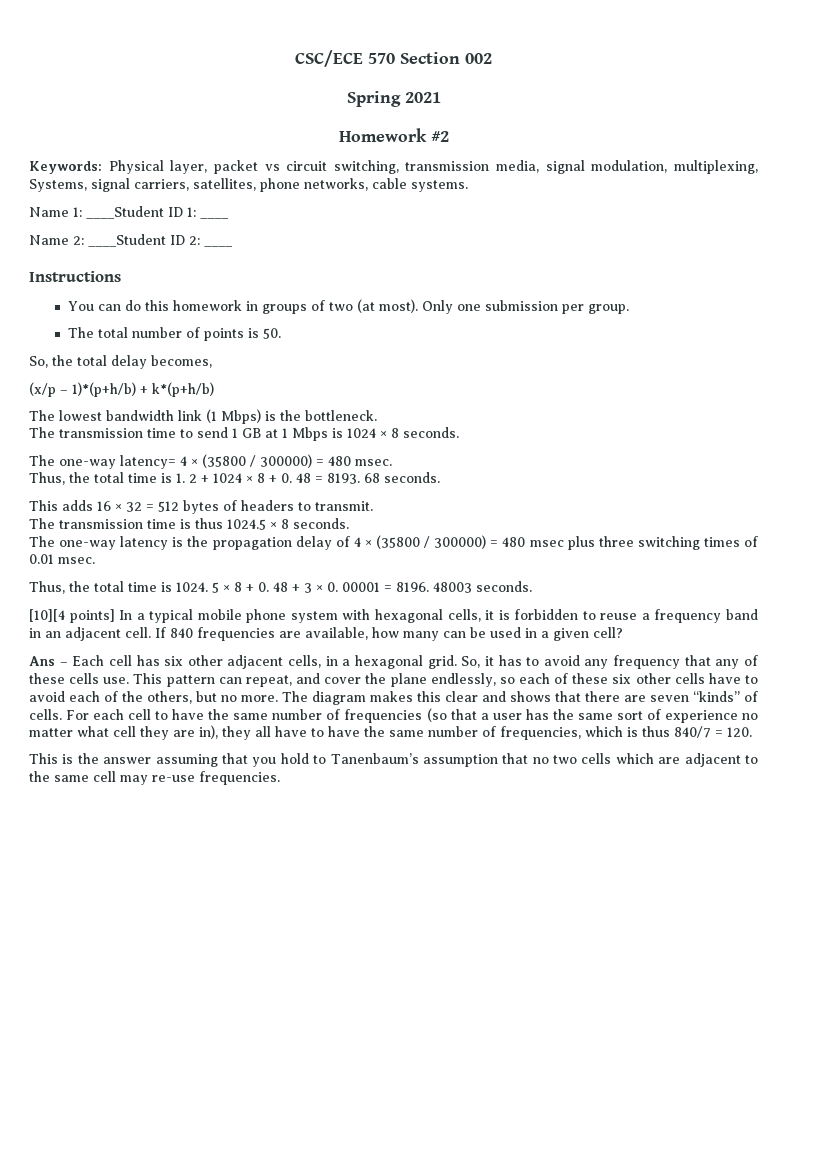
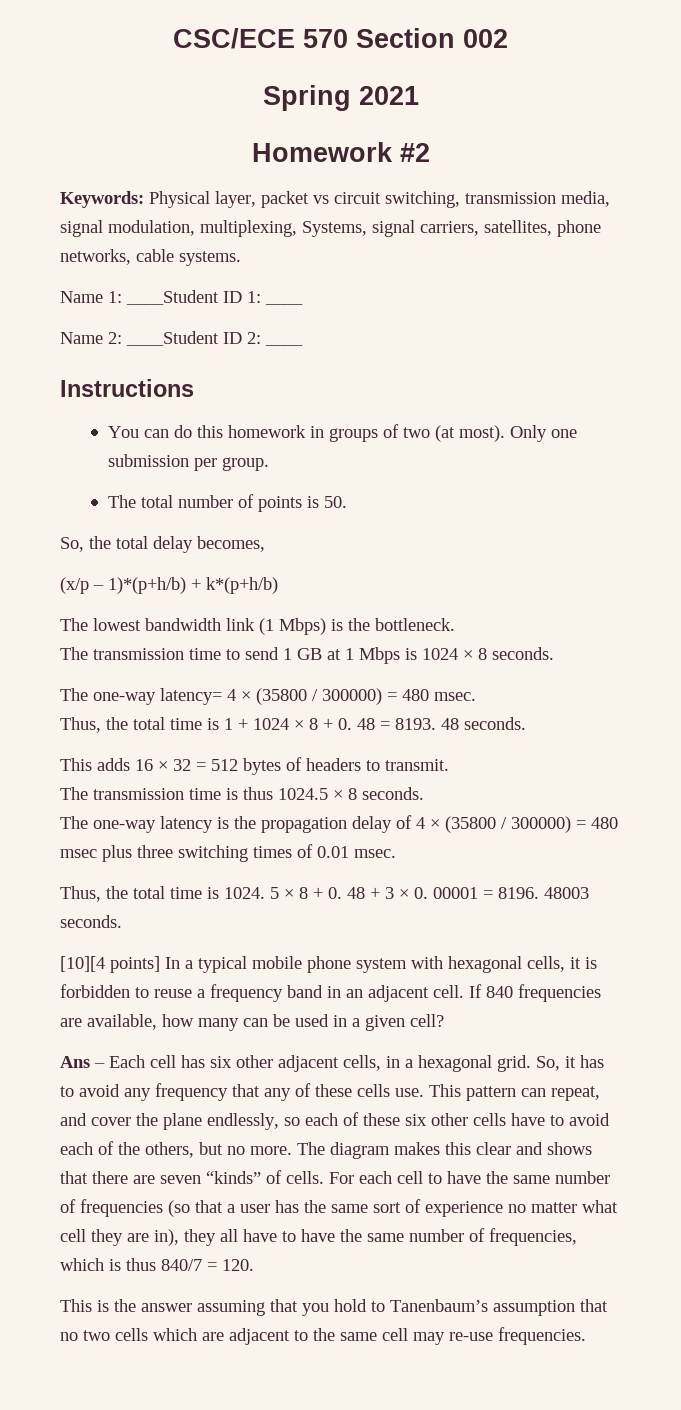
- Thus, the total time is 1. 2 + 1024 × 8 + 0. 48 = 8193.
+ Thus, the total time is 1 + 1024 × 8 + 0. 48 = 8193.
- 68 seconds.
+ 48 seconds.

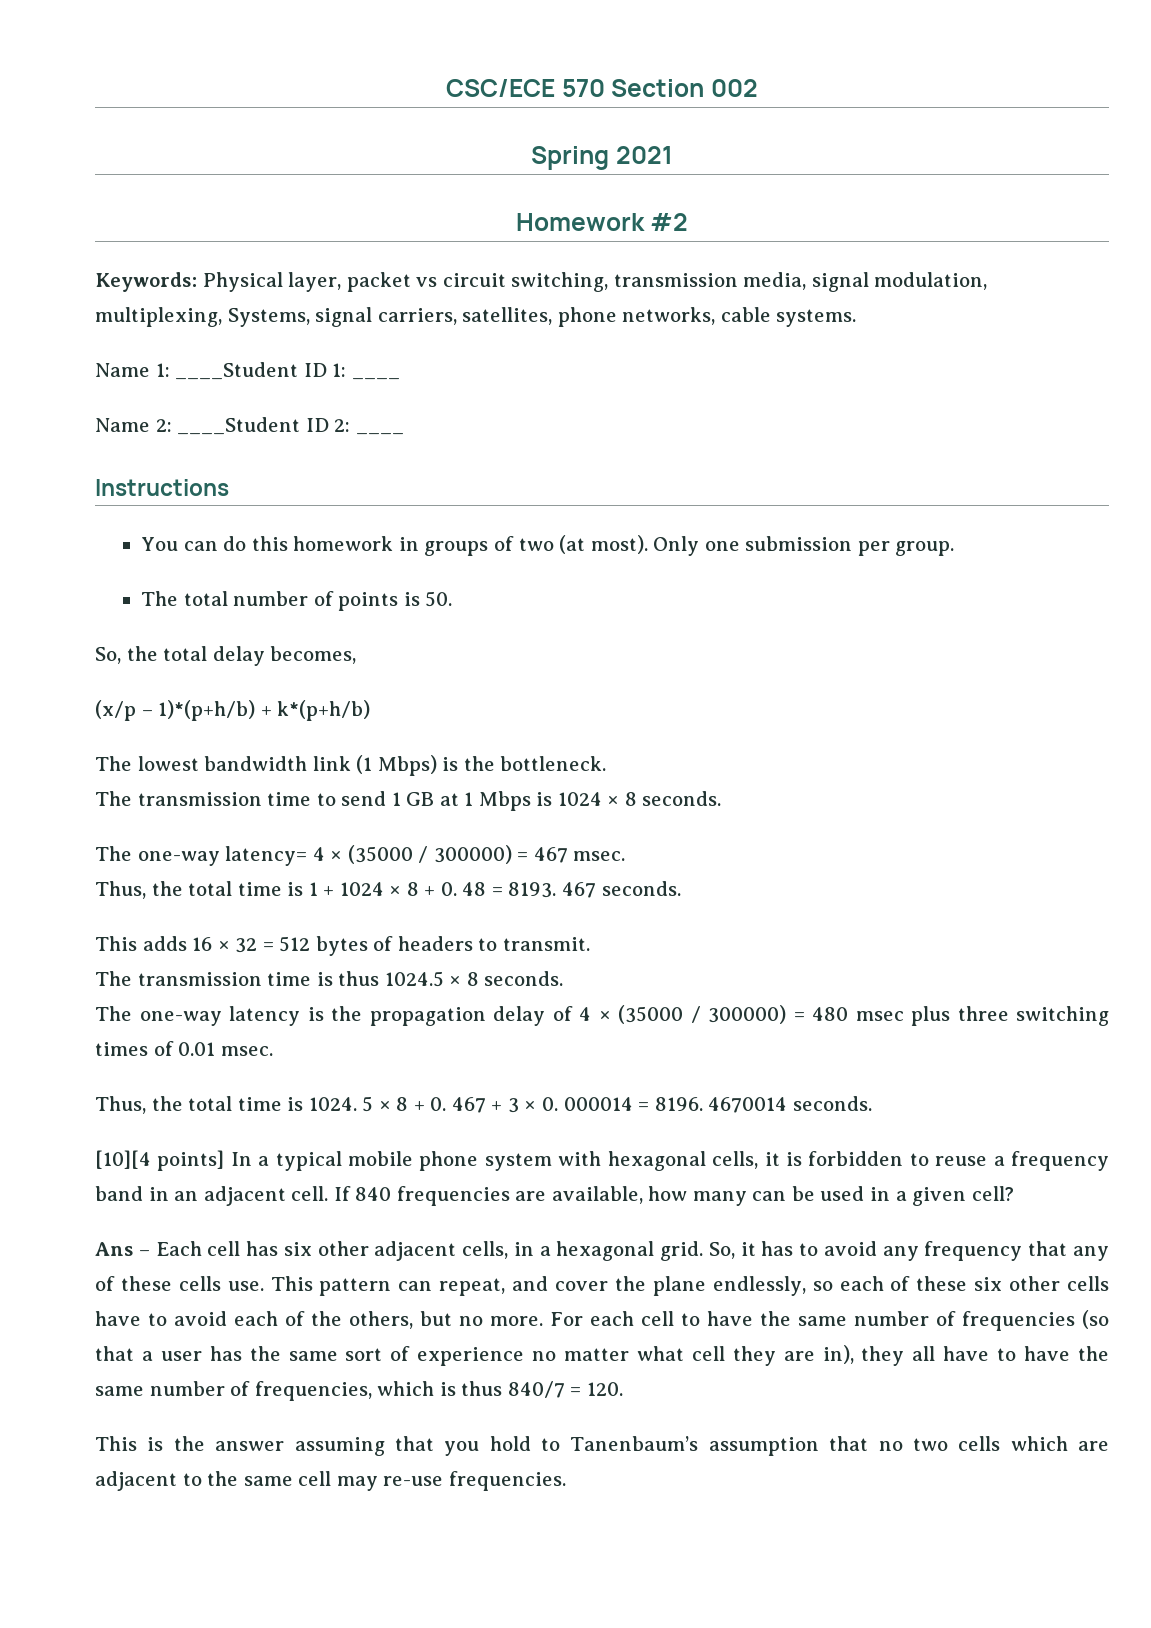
- The one-way latency= 4 × (35800 / 300000) = 480 msec.
+ The one-way latency= 4 × (35000 / 300000) = 467 msec.
- 48 seconds.
+ 467 seconds.
- The one-way latency is the propagation delay of 4 × (35800 / 300000) = 480 msec plus three switching times of 0.01 msec.
+ The one-way latency is the propagation delay of 4 × (35000 / 300000) = 480 msec plus three switching times of 0.01 msec.
- 5 × 8 + 0. 48 + 3 × 0. 00001 = 8196.
+ 5 × 8 + 0. 467 + 3 × 0. 000014 = 8196.
- 48003 seconds.
+ 4670014 seconds.
- The diagram makes this clear and shows that there are seven “kinds” of cells.

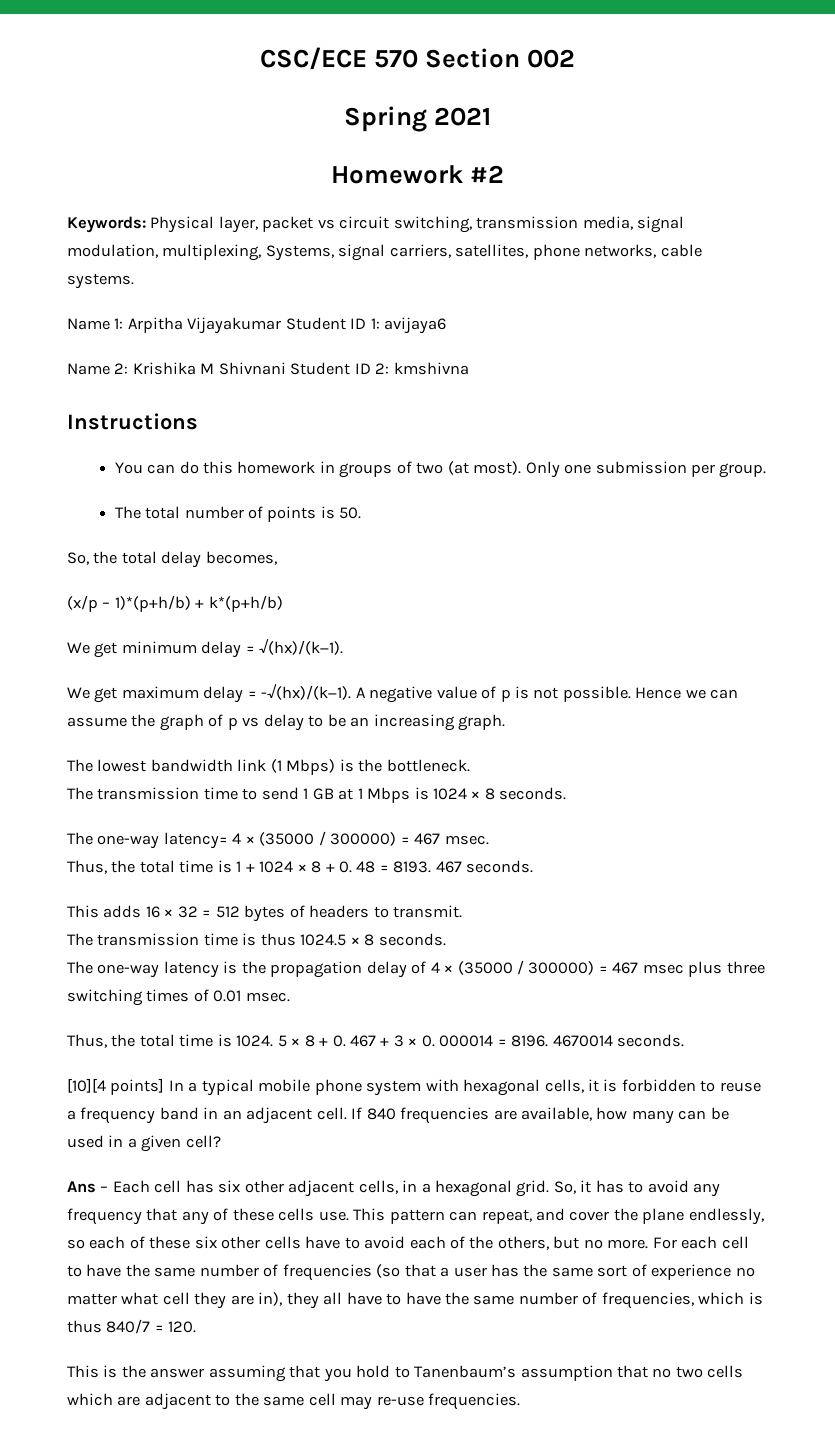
- Name 1: ____Student ID 1: ____
+ Name 1: Arpitha Vijayakumar Student ID 1: avijaya6
- Name 2: ____Student ID 2: ____
+ Name 2: Krishika M Shivnani Student ID 2: kmshivna
+ We get minimum delay = √(hx)/(k−1).
+ We get maximum delay = -√(hx)/(k−1). A negative value of p is not possible. Hence we can assume the graph of p vs delay to be an increasing graph.
- The one-way latency is the propagation delay of 4 × (35000 / 300000) = 480 msec plus three switching times of 0.01 msec.
+ The one-way latency is the propagation delay of 4 × (35000 / 300000) = 467 msec plus three switching times of 0.01 msec.

